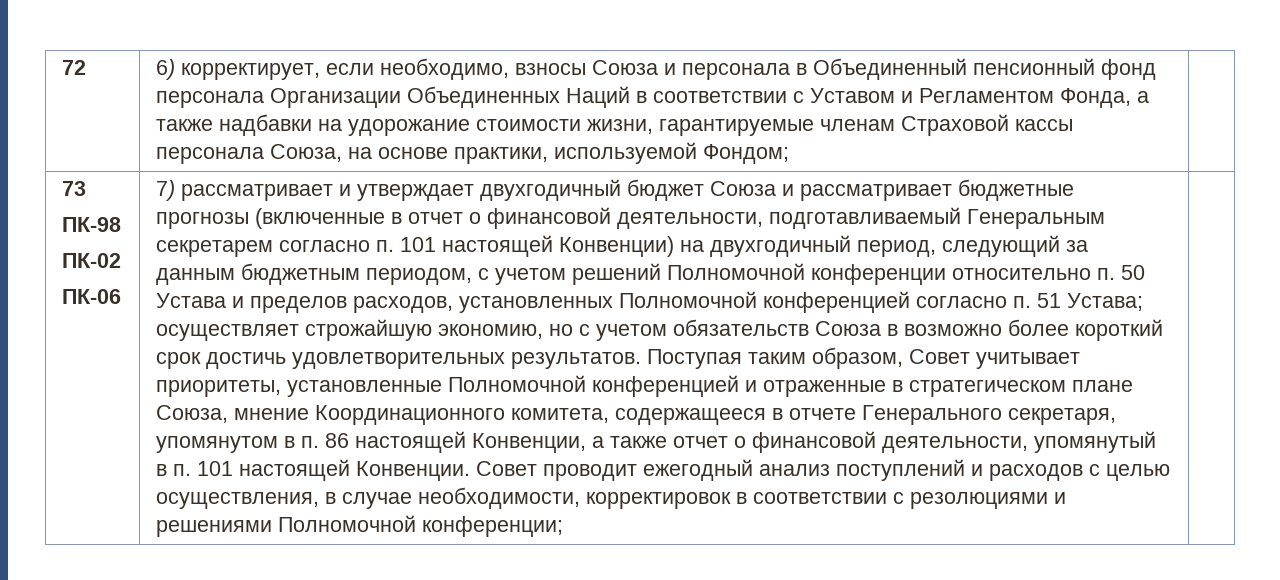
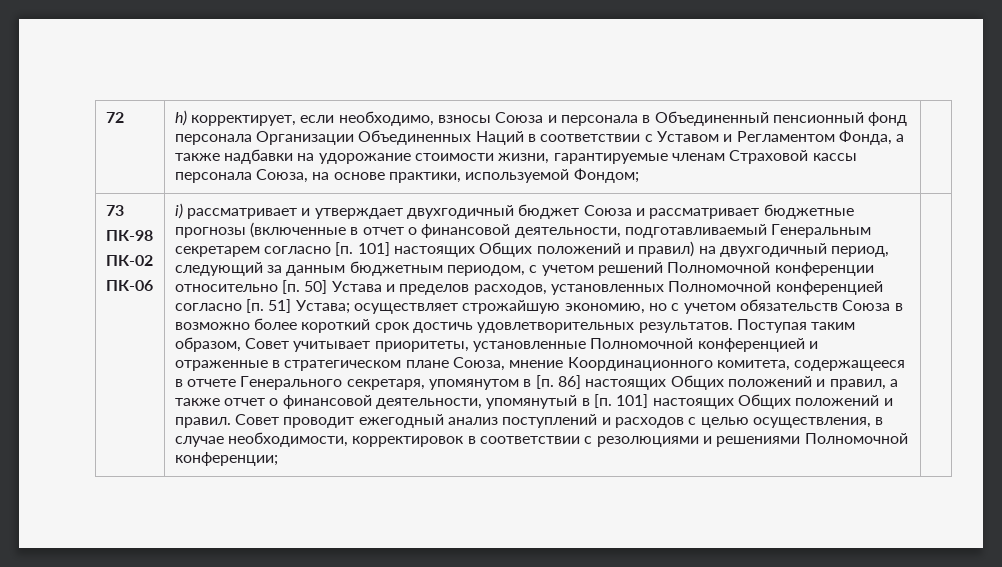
- 6) корректирует, если необходимо, взносы Союза и персонала в Объединенный пенсионный фонд персонала Организации Объединенных Наций в соответствии с Уставом и Регламентом Фонда, а также надбавки на удорожание стоимости жизни, гарантируемые членам Страховой кассы персонала Союза, на основе практики, используемой Фондом;
+ h) корректирует, если необходимо, взносы Союза и персонала в Объединенный пенсионный фонд персонала Организации Объединенных Наций в соответствии с Уставом и Регламентом Фонда, а также надбавки на удорожание стоимости жизни, гарантируемые членам Страховой кассы персонала Союза, на основе практики, используемой Фондом;
- 7) рассматривает и утверждает двухгодичный бюджет Союза и рассматривает бюджетные прогнозы (включенные в отчет о финансовой деятельности, подготавливаемый Генеральным секретарем согласно п. 101 настоящей Конвенции) на двухгодичный период, следующий за данным бюджетным периодом, с учетом решений Полномочной конференции относительно п. 50 Устава и пределов расходов, установленных Полномочной конференцией согласно п. 51 Устава; осуществляет строжайшую экономию, но с учетом обязательств Союза в возможно более короткий срок достичь удовлетворительных результатов.
+ i) рассматривает и утверждает двухгодичный бюджет Союза и рассматривает бюджетные прогнозы (включенные в отчет о финансовой деятельности, подготавливаемый Генеральным секретарем согласно [п. 101] настоящих Общих положений и правил) на двухгодичный период, следующий за данным бюджетным периодом, с учетом решений Полномочной конференции относительно [п. 50] Устава и пределов расходов, установленных Полномочной конференцией согласно [п. 51] Устава; осуществляет строжайшую экономию, но с учетом обязательств Союза в возможно более короткий срок достичь удовлетворительных результатов.
- Поступая таким образом, Совет учитывает приоритеты, установленные Полномочной конференцией и отраженные в стратегическом плане Союза, мнение Координационного комитета, содержащееся в отчете Генерального секретаря, упомянутом в п. 86 настоящей Конвенции, а также отчет о финансовой деятельности, упомянутый в п. 101 настоящей Конвенции.
+ Поступая таким образом, Совет учитывает приоритеты, установленные Полномочной конференцией и отраженные в стратегическом плане Союза, мнение Координационного комитета, содержащееся в отчете Генерального секретаря, упомянутом в [п. 86] настоящих Общих положений и правил, а также отчет о финансовой деятельности, упомянутый в [п. 101] настоящих Общих положений и правил.

